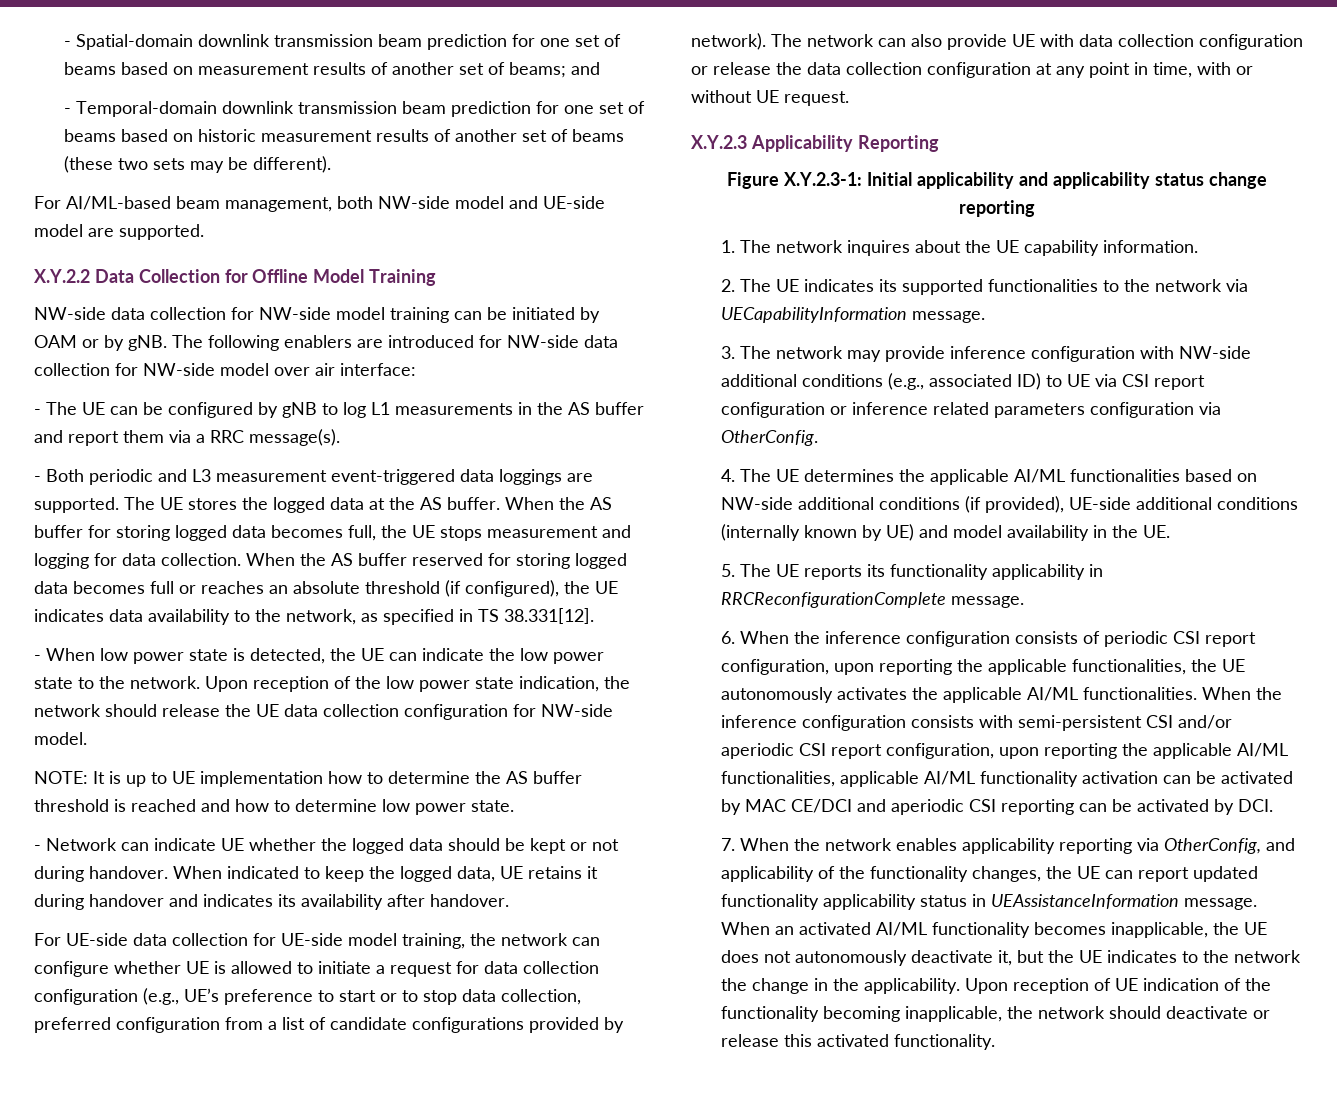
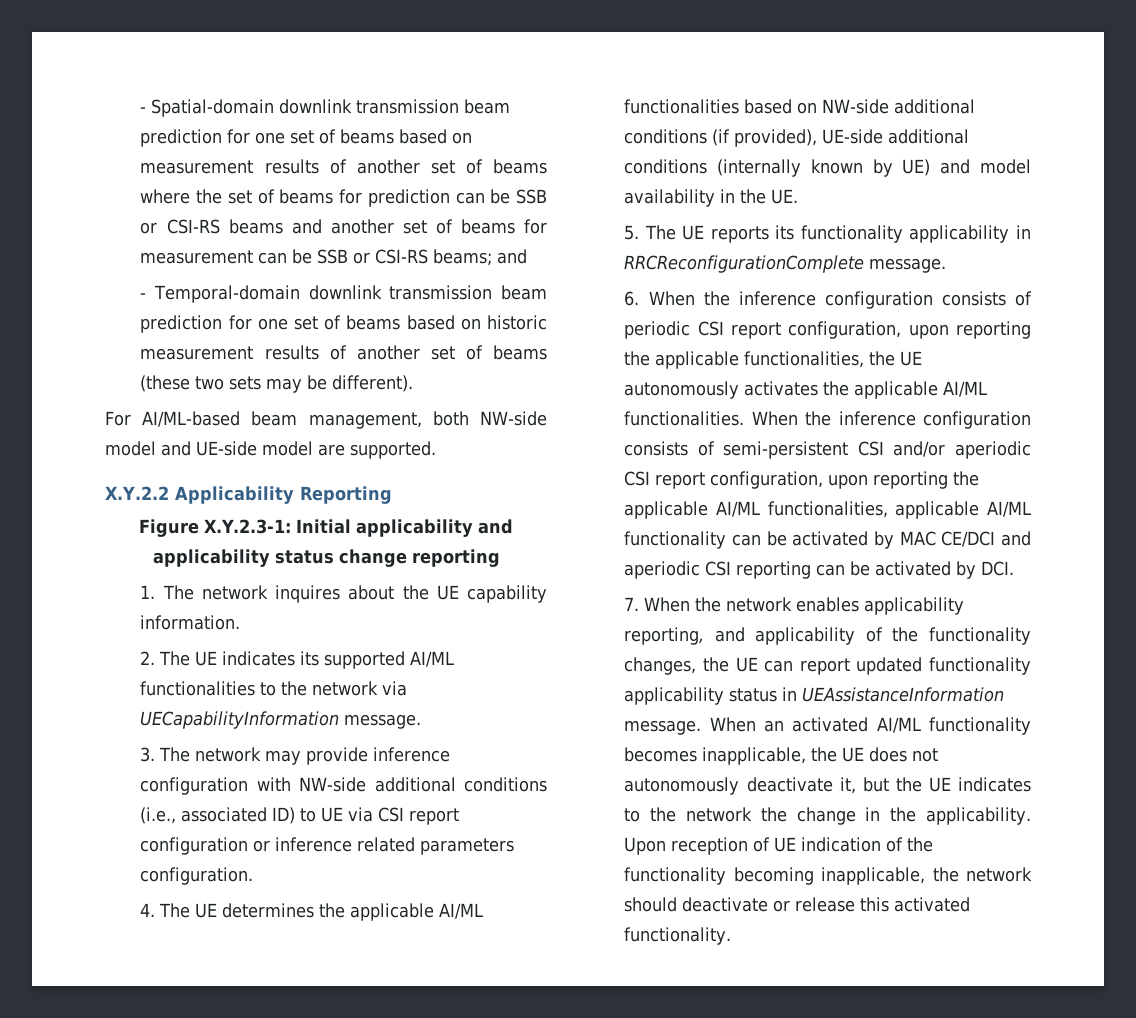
- - Spatial-domain downlink transmission beam prediction for one set of beams based on measurement results of another set of beams; and
+ - Spatial-domain downlink transmission beam prediction for one set of beams based on measurement results of another set of beams where the set of beams for prediction can be SSB or CSI-RS beams and another set of beams for measurement can be SSB or CSI-RS beams; and
- X.Y.2.2 Data Collection for Offline Model Training
- NW-side data collection for NW-side model training can be initiated by OAM or by gNB. The following enablers are introduced for NW-side data collection for NW-side model over air interface:
- - The UE can be configured by gNB to log L1 measurements in the AS buffer and report them via a RRC message(s).
- - Both periodic and L3 measurement event-triggered data loggings are supported. The UE stores the logged data at the AS buffer. When the AS buffer for storing logged data becomes full, the UE stops measurement and logging for data collection. When the AS buffer reserved for storing logged data becomes full or reaches an absolute threshold (if configured), the UE indicates data availability to the network, as specified in TS 38.331[12].
- - When low power state is detected, the UE can indicate the low power state to the network. Upon reception of the low power state indication, the network should release the UE data collection configuration for NW-side model.
- NOTE: It is up to UE implementation how to determine the AS buffer threshold is reached and how to determine low power state.
- - Network can indicate UE whether the logged data should be kept or not during handover. When indicated to keep the logged data, UE retains it during handover and indicates its availability after handover.
- For UE-side data collection for UE-side model training, the network can configure whether UE is allowed to initiate a request for data collection configuration (e.g., UE’s preference to start or to stop data collection, preferred configuration from a list of candidate configurations provided by network). The network can also provide UE with data collection configuration or release the data collection configuration at any point in time, with or without UE request.
- X.Y.2.3 Applicability Reporting
+ X.Y.2.2 Applicability Reporting
- 2. The UE indicates its supported functionalities to the network via UECapabilityInformation message.
+ 2. The UE indicates its supported AI/ML functionalities to the network via UECapabilityInformation message.
- 3. The network may provide inference configuration with NW-side additional conditions (e.g., associated ID) to UE via CSI report configuration or inference related parameters configuration via OtherConfig.
+ 3. The network may provide inference configuration with NW-side additional conditions (i.e., associated ID) to UE via CSI report configuration or inference related parameters configuration.
- When the inference configuration consists with semi-persistent CSI and/or aperiodic CSI report configuration, upon reporting the applicable AI/ML functionalities, applicable AI/ML functionality activation can be activated by MAC CE/DCI and aperiodic CSI reporting can be activated by DCI.
+ When the inference configuration consists of semi-persistent CSI and/or aperiodic CSI report configuration, upon reporting the applicable AI/ML functionalities, applicable AI/ML functionality can be activated by MAC CE/DCI and aperiodic CSI reporting can be activated by DCI.
- 7. When the network enables applicability reporting via OtherConfig, and applicability of the functionality changes, the UE can report updated functionality applicability status in UEAssistanceInformation message.
+ 7. When the network enables applicability reporting, and applicability of the functionality changes, the UE can report updated functionality applicability status in UEAssistanceInformation message.

